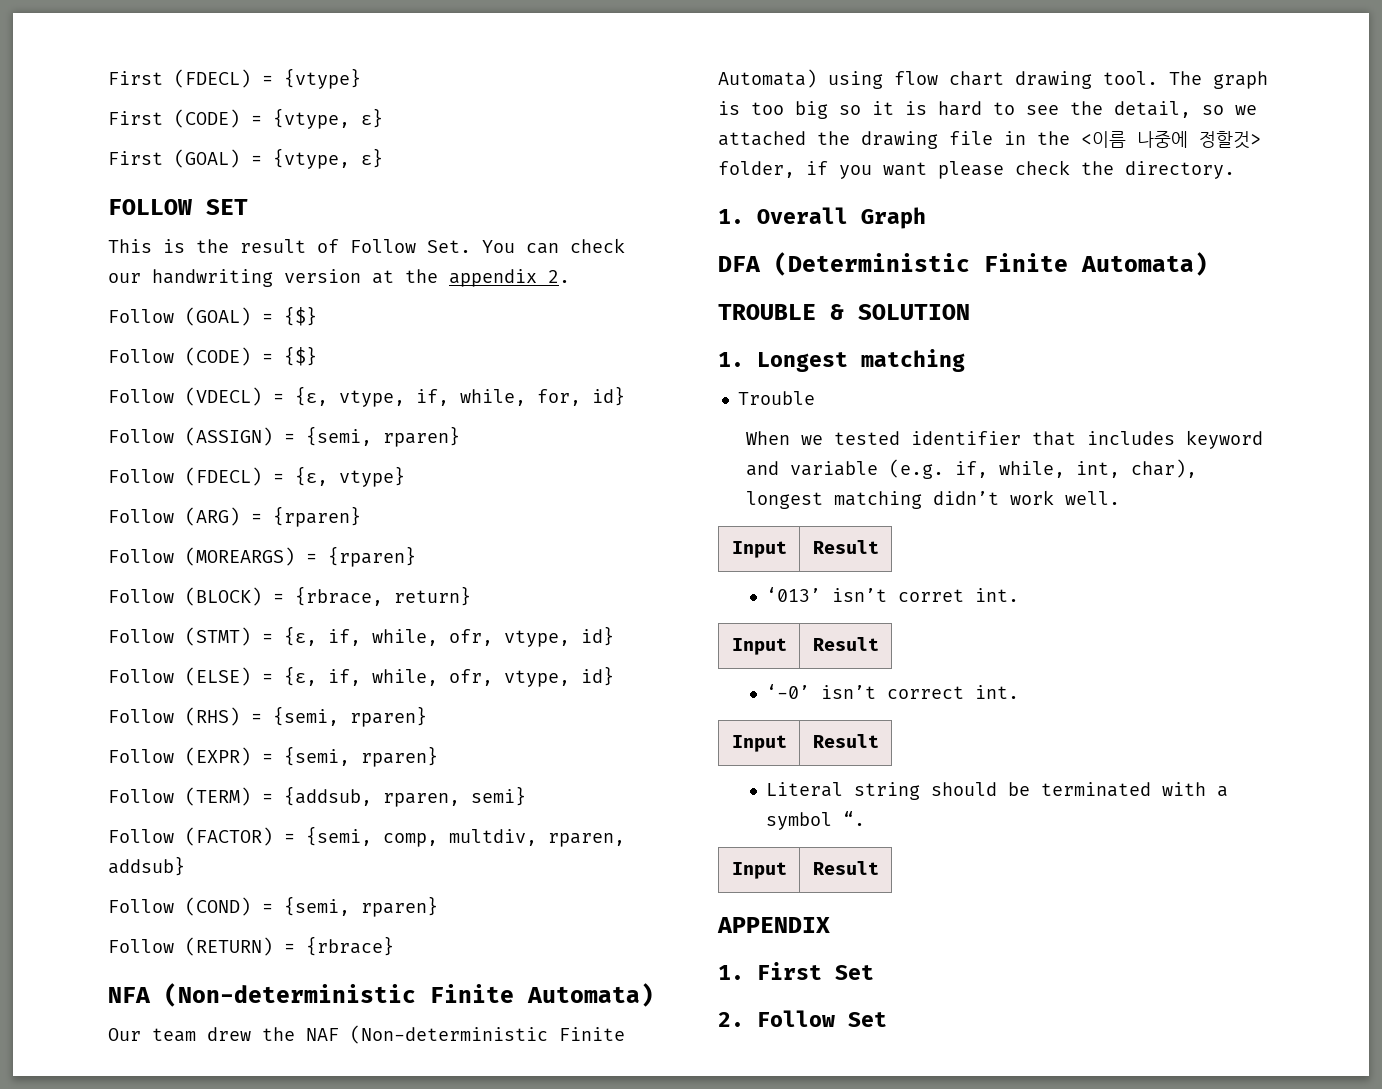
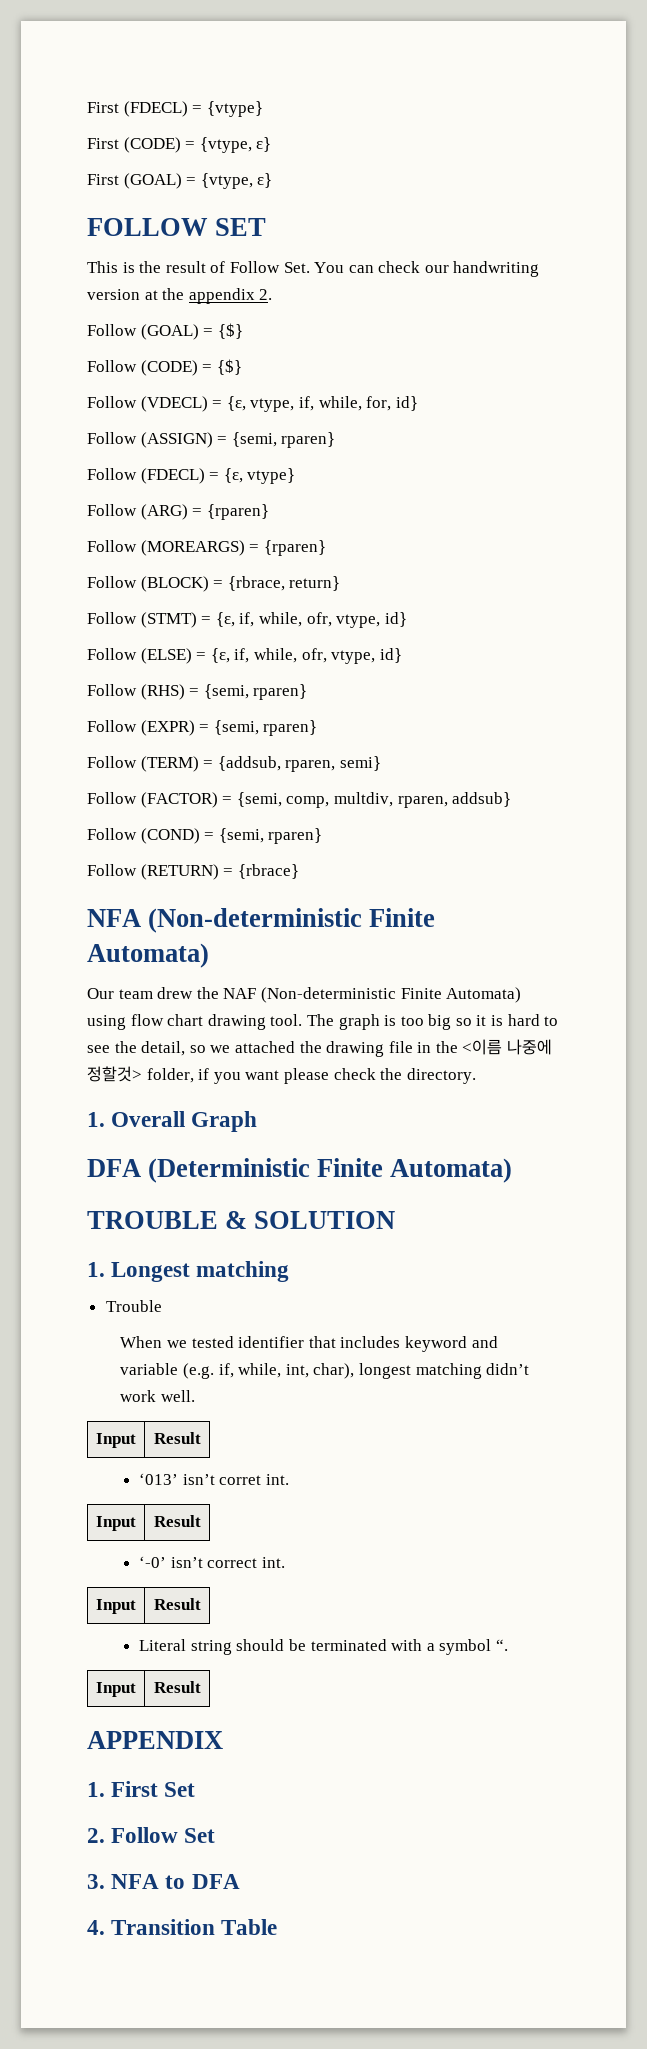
+ 3. NFA to DFA
+ 4. Transition Table

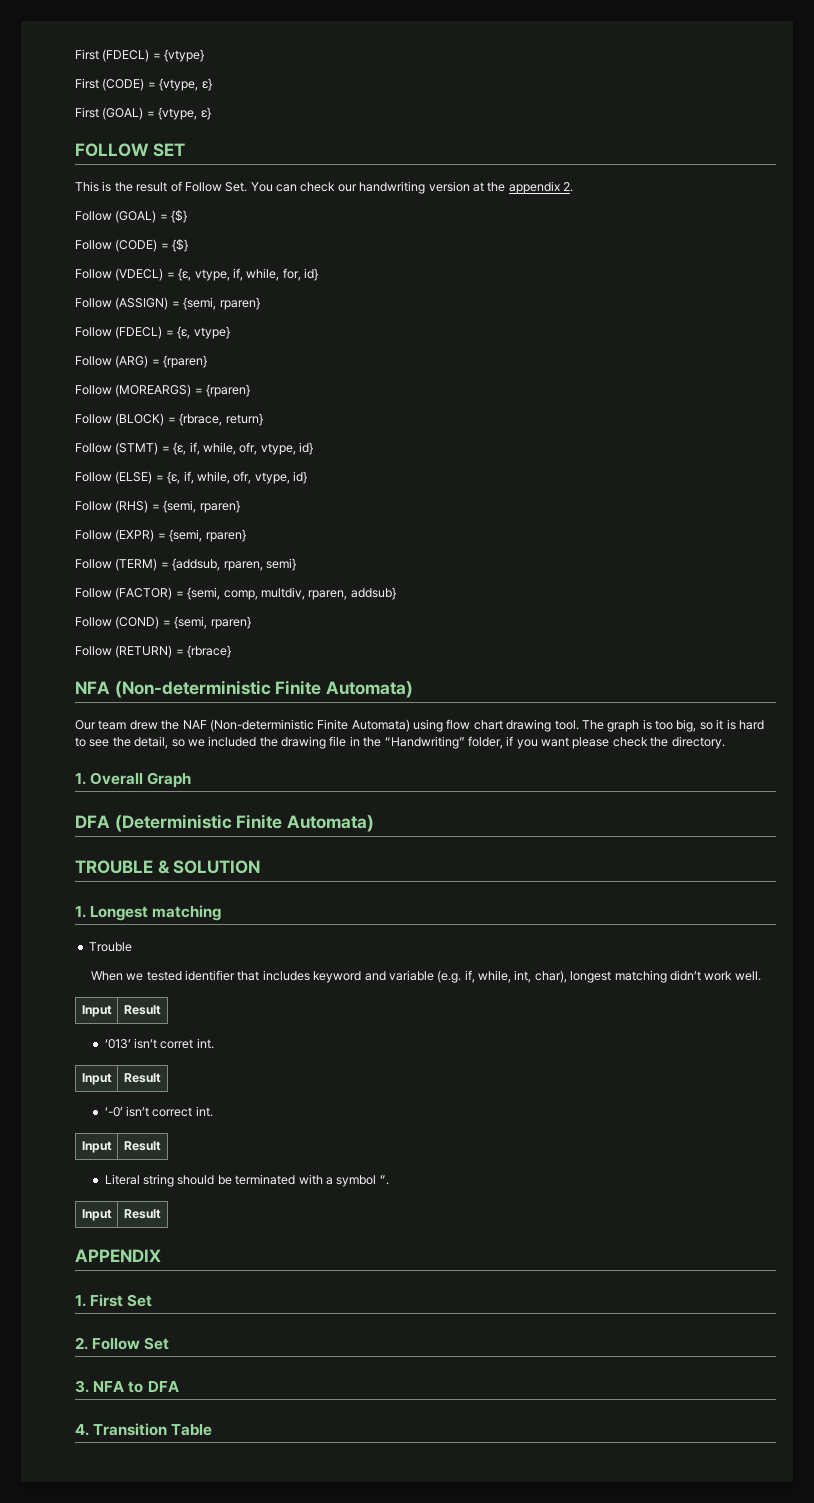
- The graph is too big so it is hard to see the detail, so we attached the drawing file in the <이름 나중에 정할것> folder, if you want please check the directory.
+ The graph is too big, so it is hard to see the detail, so we included the drawing file in the “Handwriting” folder, if you want please check the directory.

